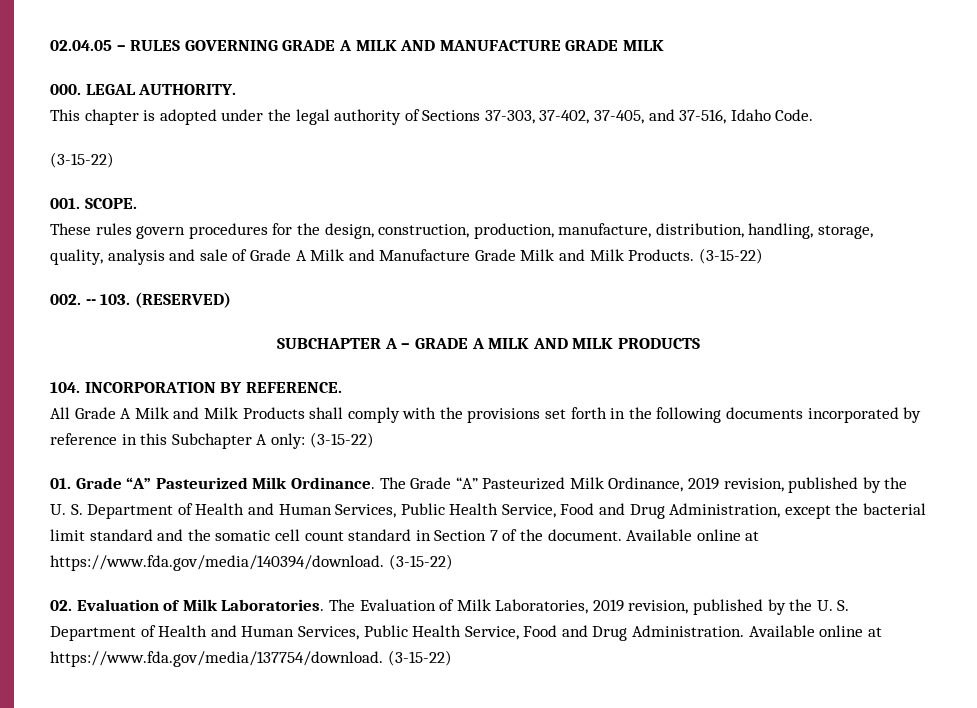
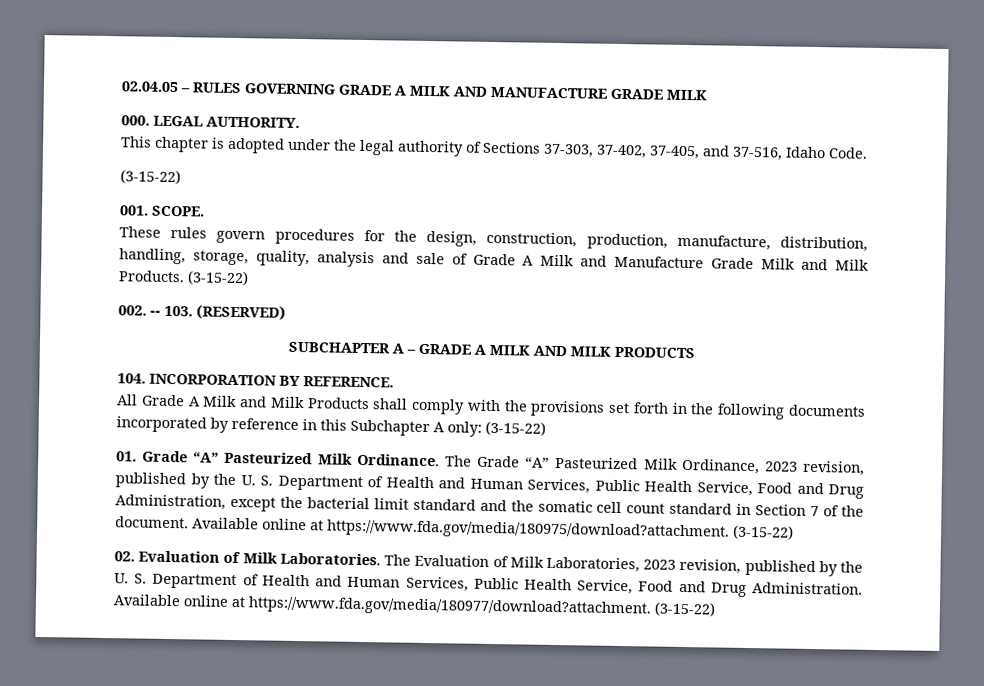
- The Grade “A” Pasteurized Milk Ordinance, 2019 revision, published by the U. S. Department of Health and Human Services, Public Health Service, Food and Drug Administration, except the bacterial limit standard and the somatic cell count standard in Section 7 of the document.
+ The Grade “A” Pasteurized Milk Ordinance, 2023 revision, published by the U. S. Department of Health and Human Services, Public Health Service, Food and Drug Administration, except the bacterial limit standard and the somatic cell count standard in Section 7 of the document.
- Available online at https://www.fda.gov/media/140394/download. (3-15-22)
+ Available online at https://www.fda.gov/media/180975/download?attachment. (3-15-22)
- The Evaluation of Milk Laboratories, 2019 revision, published by the U. S. Department of Health and Human Services, Public Health Service, Food and Drug Administration.
+ The Evaluation of Milk Laboratories, 2023 revision, published by the U. S. Department of Health and Human Services, Public Health Service, Food and Drug Administration.
- Available online at https://www.fda.gov/media/137754/download. (3-15-22)
+ Available online at https://www.fda.gov/media/180977/download?attachment. (3-15-22)

